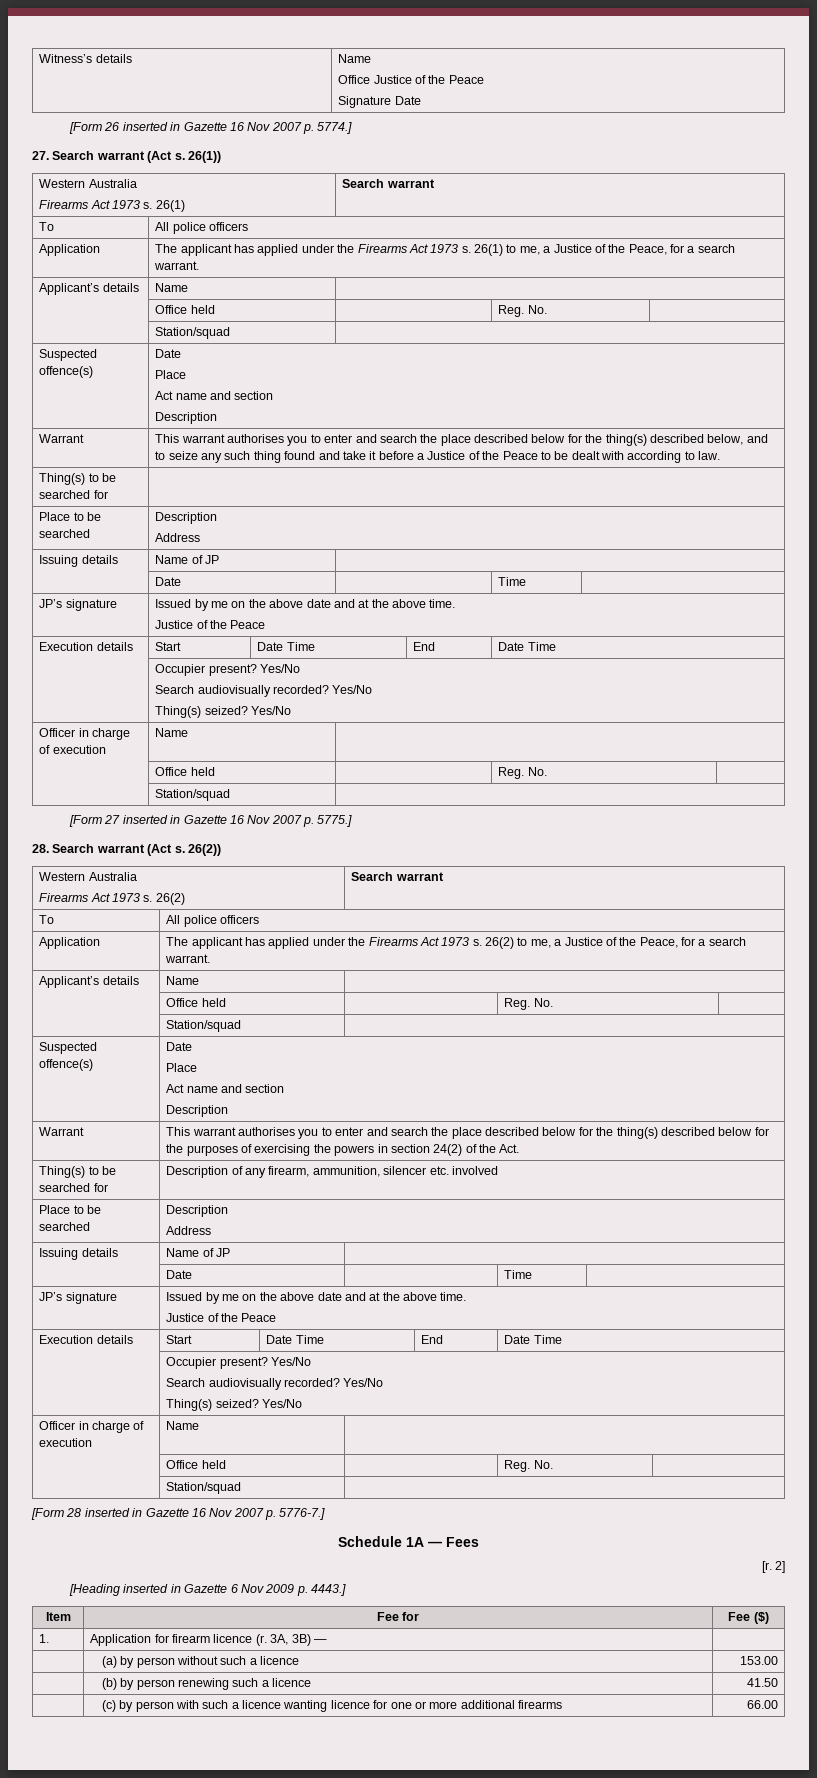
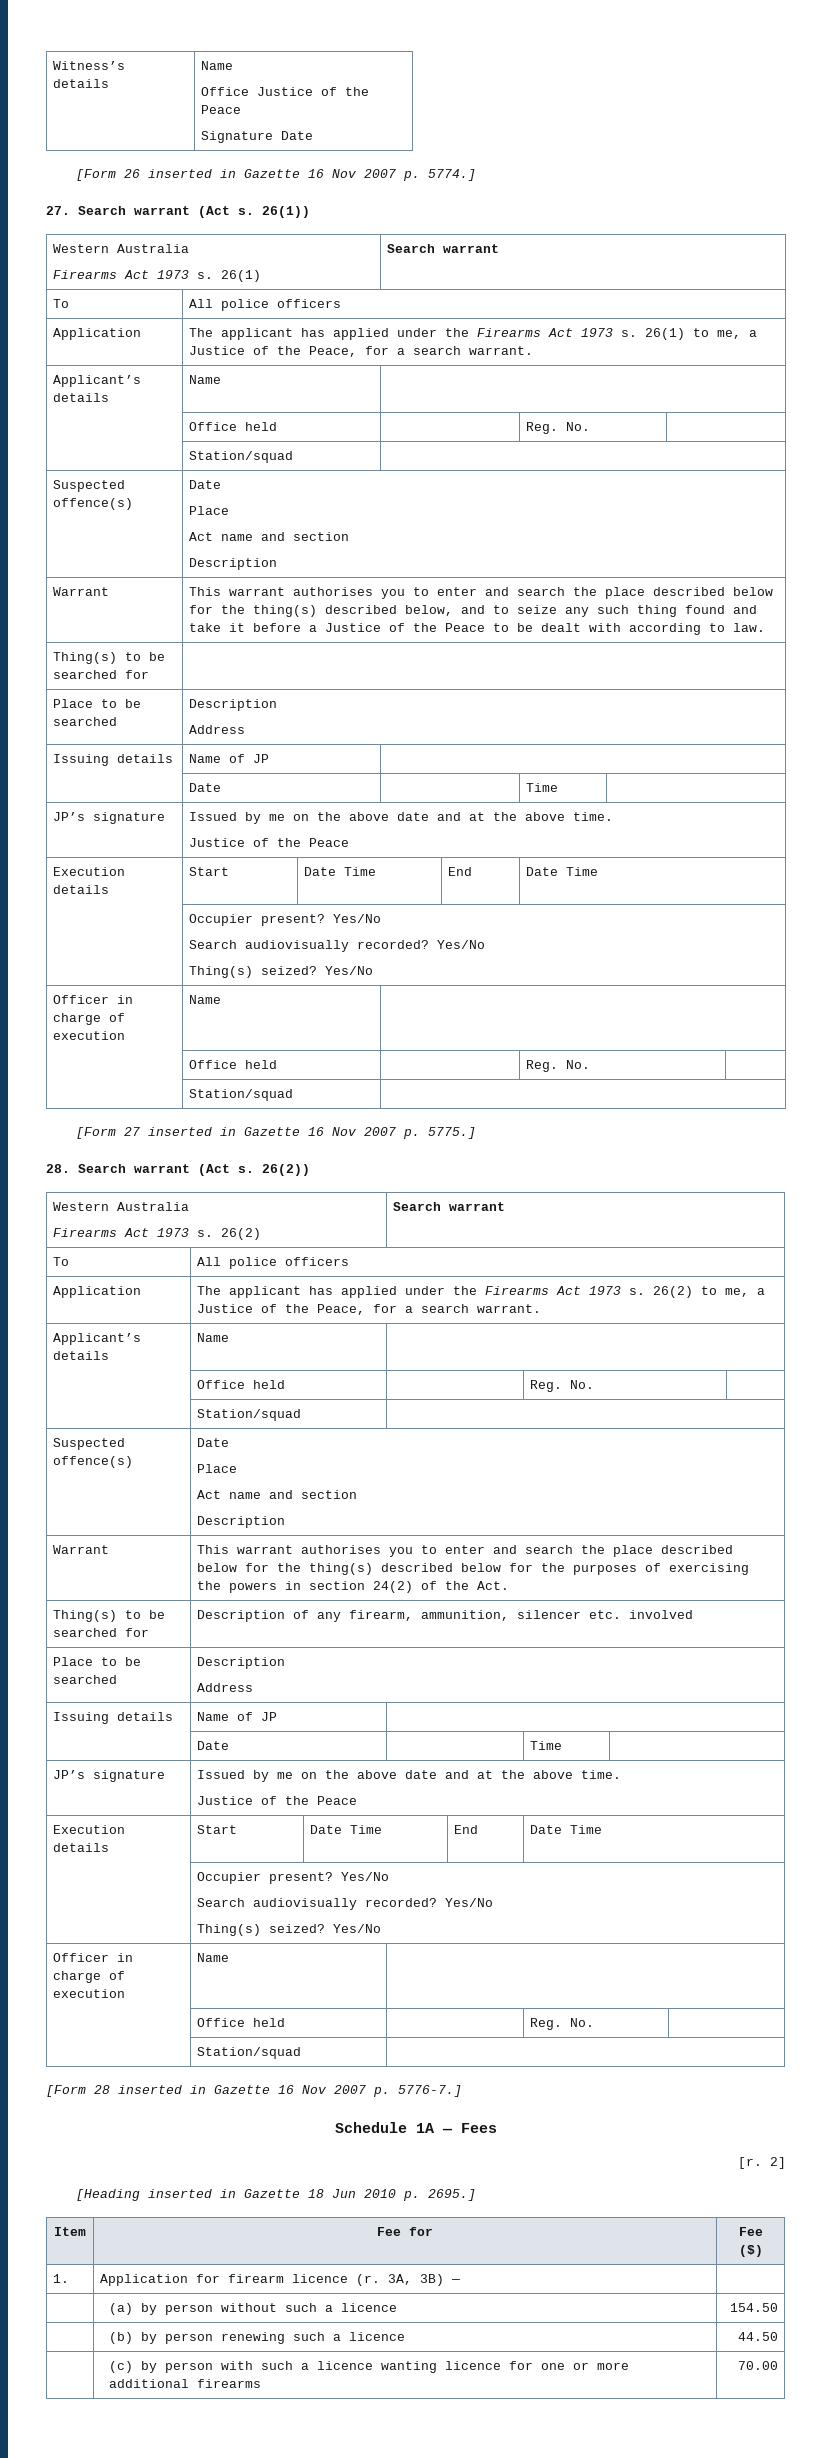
- [Heading inserted in Gazette 6 Nov 2009 p. 4443.]
+ [Heading inserted in Gazette 18 Jun 2010 p. 2695.]
- | (a) by person without such a licence | 153.00
+ | (a) by person without such a licence | 154.50
- | (b) by person renewing such a licence | 41.50
+ | (b) by person renewing such a licence | 44.50
- | (c) by person with such a licence wanting licence for one or more additional firearms | 66.00
+ | (c) by person with such a licence wanting licence for one or more additional firearms | 70.00

